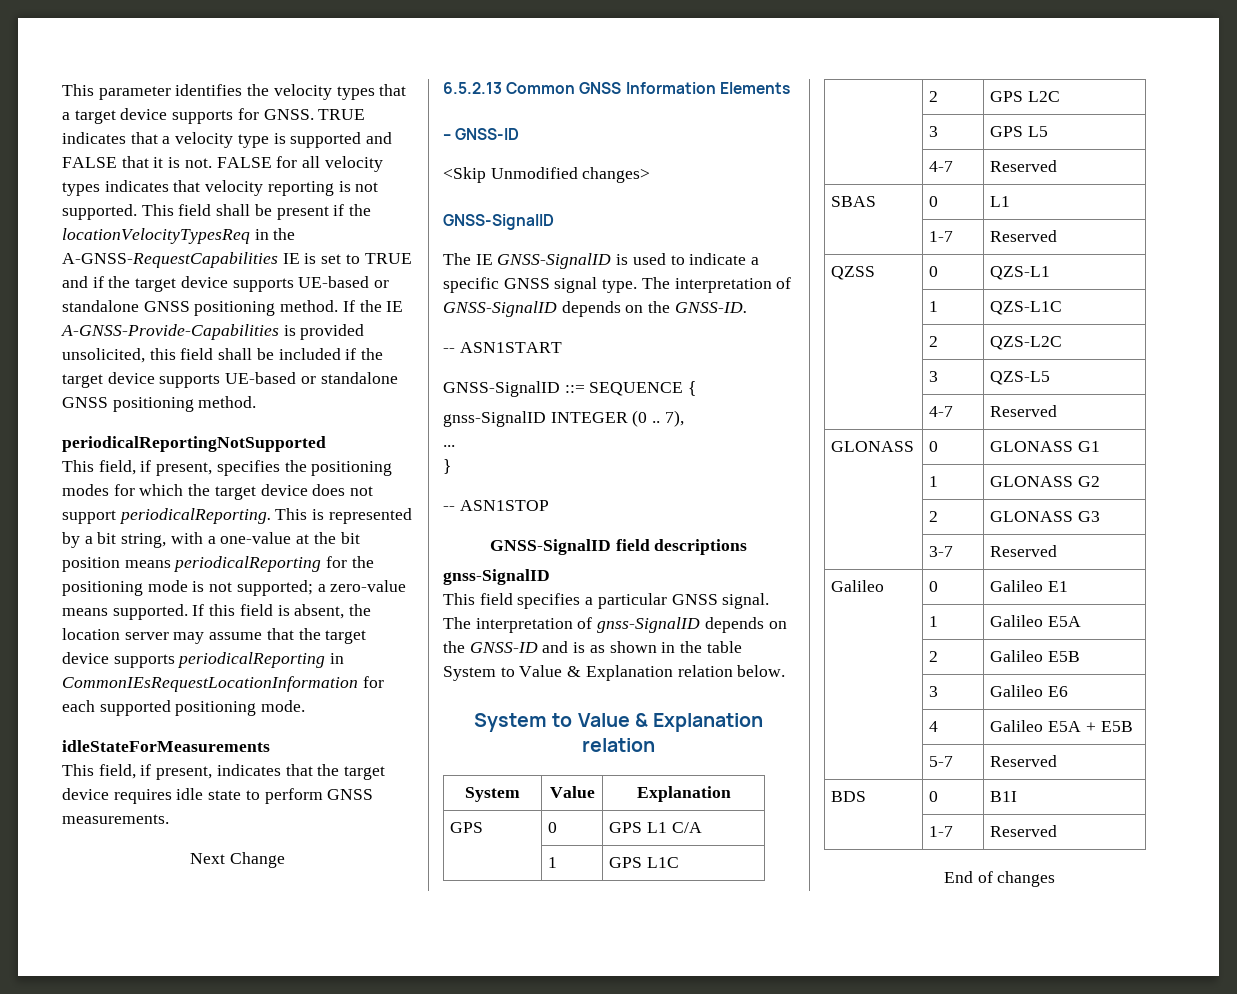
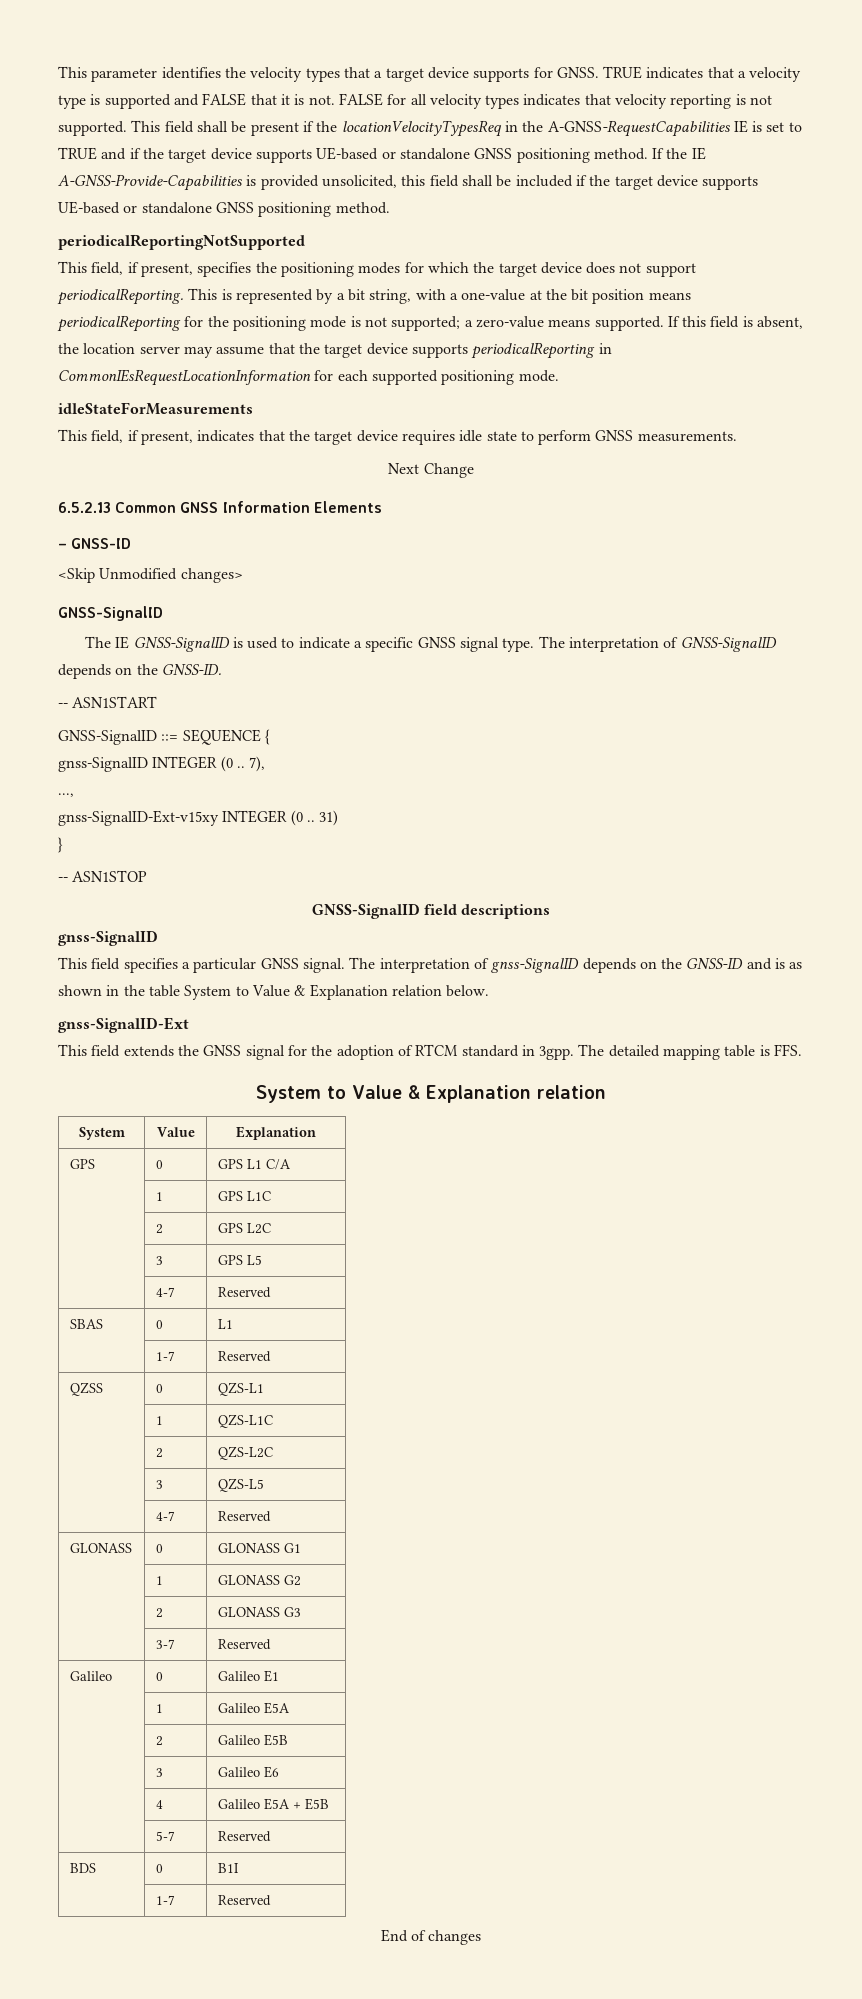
- ...
+ ...,
+ gnss-SignalID-Ext-v15xy INTEGER (0 .. 31)
+ gnss-SignalID-Ext
+ This field extends the GNSS signal for the adoption of RTCM standard in 3gpp. The detailed mapping table is FFS.

